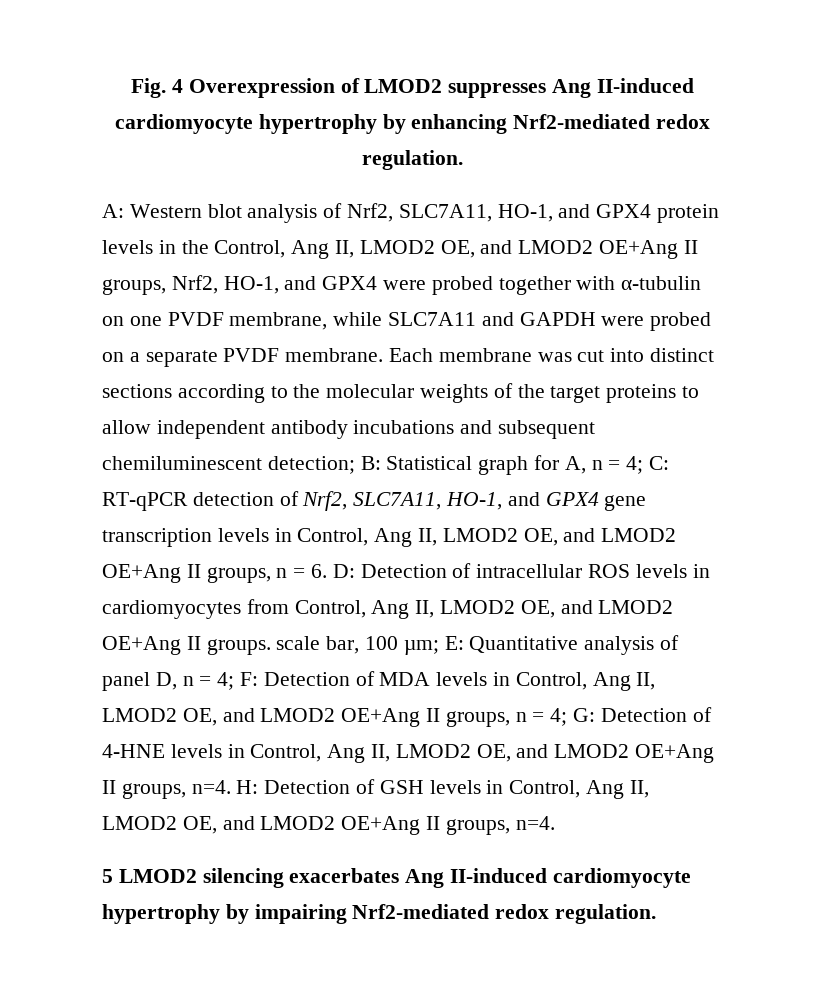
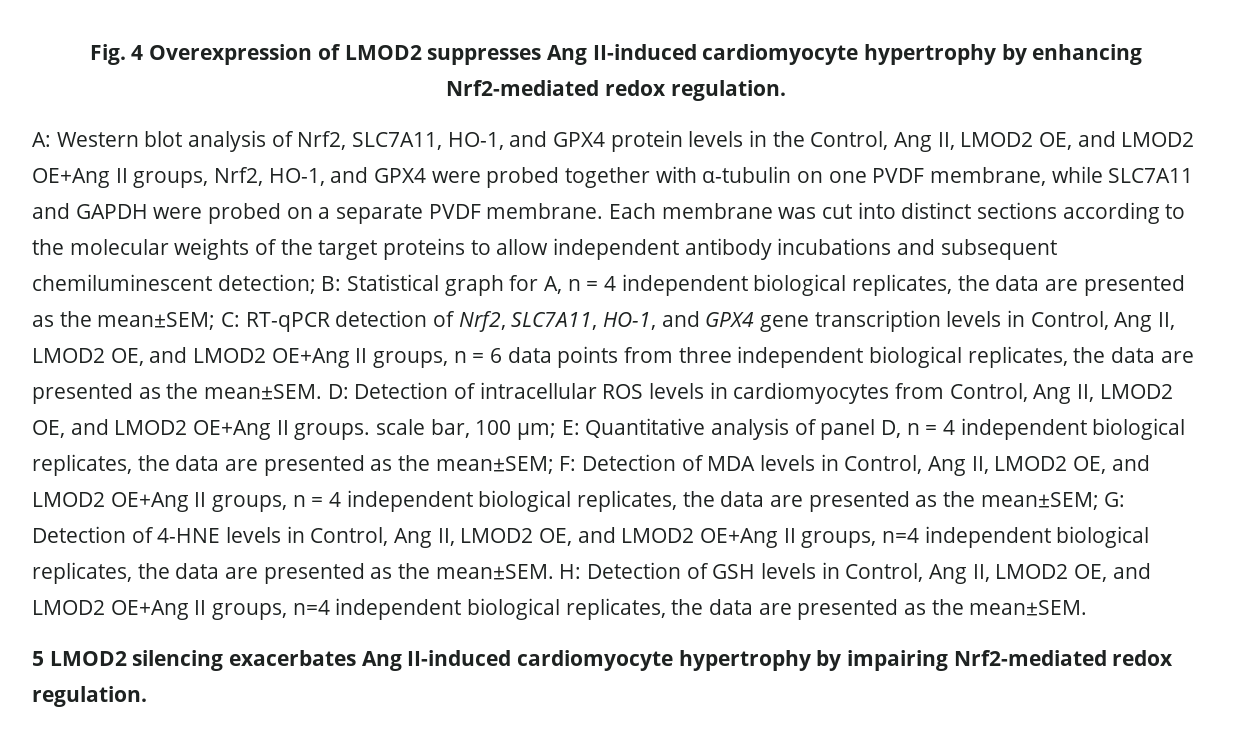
- Statistical graph for A, n = 4;
+ Statistical graph for A, n = 4 independent biological replicates, the data are presented as the mean±SEM;
- RT-qPCR detection of Nrf2, SLC7A11, HO-1, and GPX4 gene transcription levels in Control, Ang II, LMOD2 OE, and LMOD2 OE+Ang II groups, n = 6. D:
+ RT-qPCR detection of Nrf2, SLC7A11, HO-1, and GPX4 gene transcription levels in Control, Ang II, LMOD2 OE, and LMOD2 OE+Ang II groups, n = 6 data points from three independent biological replicates, the data are presented as the mean±SEM. D:
- Quantitative analysis of panel D, n = 4;
+ Quantitative analysis of panel D, n = 4 independent biological replicates, the data are presented as the mean±SEM;
- Detection of MDA levels in Control, Ang II, LMOD2 OE, and LMOD2 OE+Ang II groups, n = 4;
+ Detection of MDA levels in Control, Ang II, LMOD2 OE, and LMOD2 OE+Ang II groups, n = 4 independent biological replicates, the data are presented as the mean±SEM;
- Detection of 4-HNE levels in Control, Ang II, LMOD2 OE, and LMOD2 OE+Ang II groups, n=4.
+ Detection of 4-HNE levels in Control, Ang II, LMOD2 OE, and LMOD2 OE+Ang II groups, n=4 independent biological replicates, the data are presented as the mean±SEM.
- H: Detection of GSH levels in Control, Ang II, LMOD2 OE, and LMOD2 OE+Ang II groups, n=4.
+ H: Detection of GSH levels in Control, Ang II, LMOD2 OE, and LMOD2 OE+Ang II groups, n=4 independent biological replicates, the data are presented as the mean±SEM.

